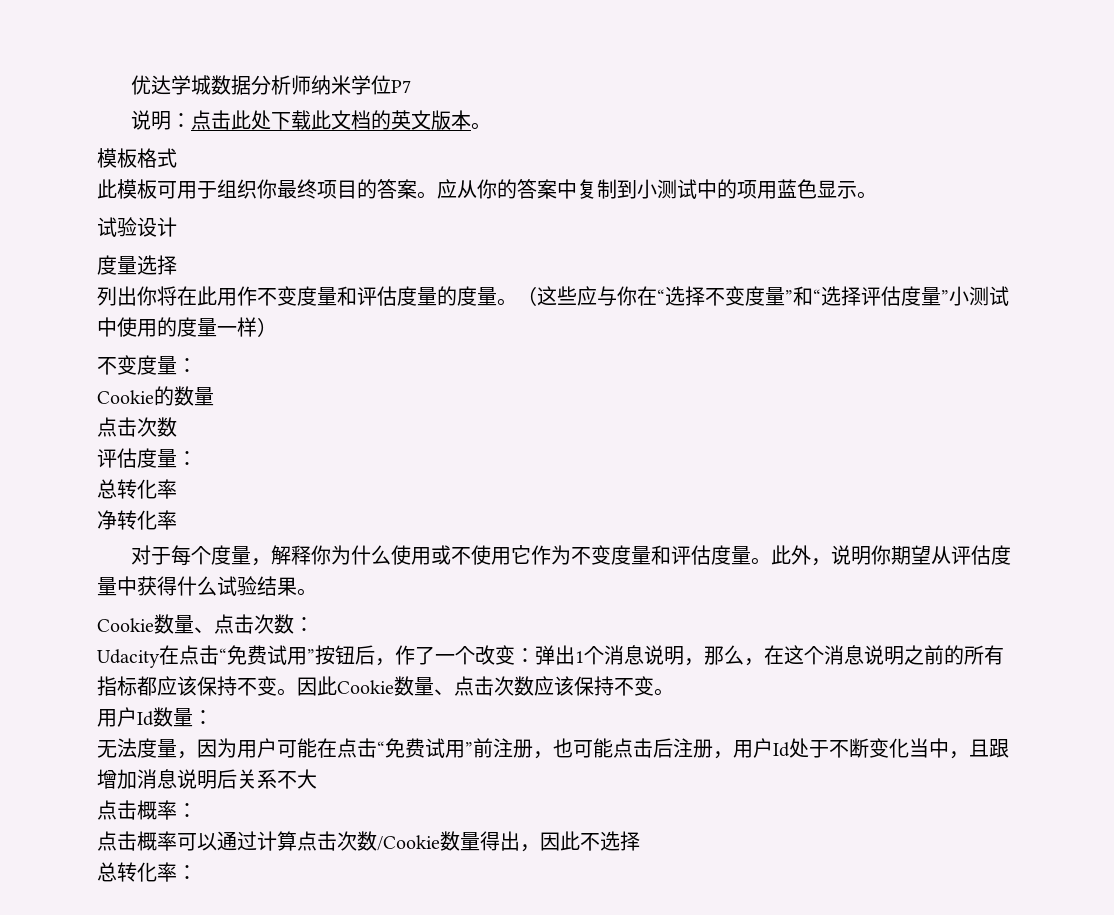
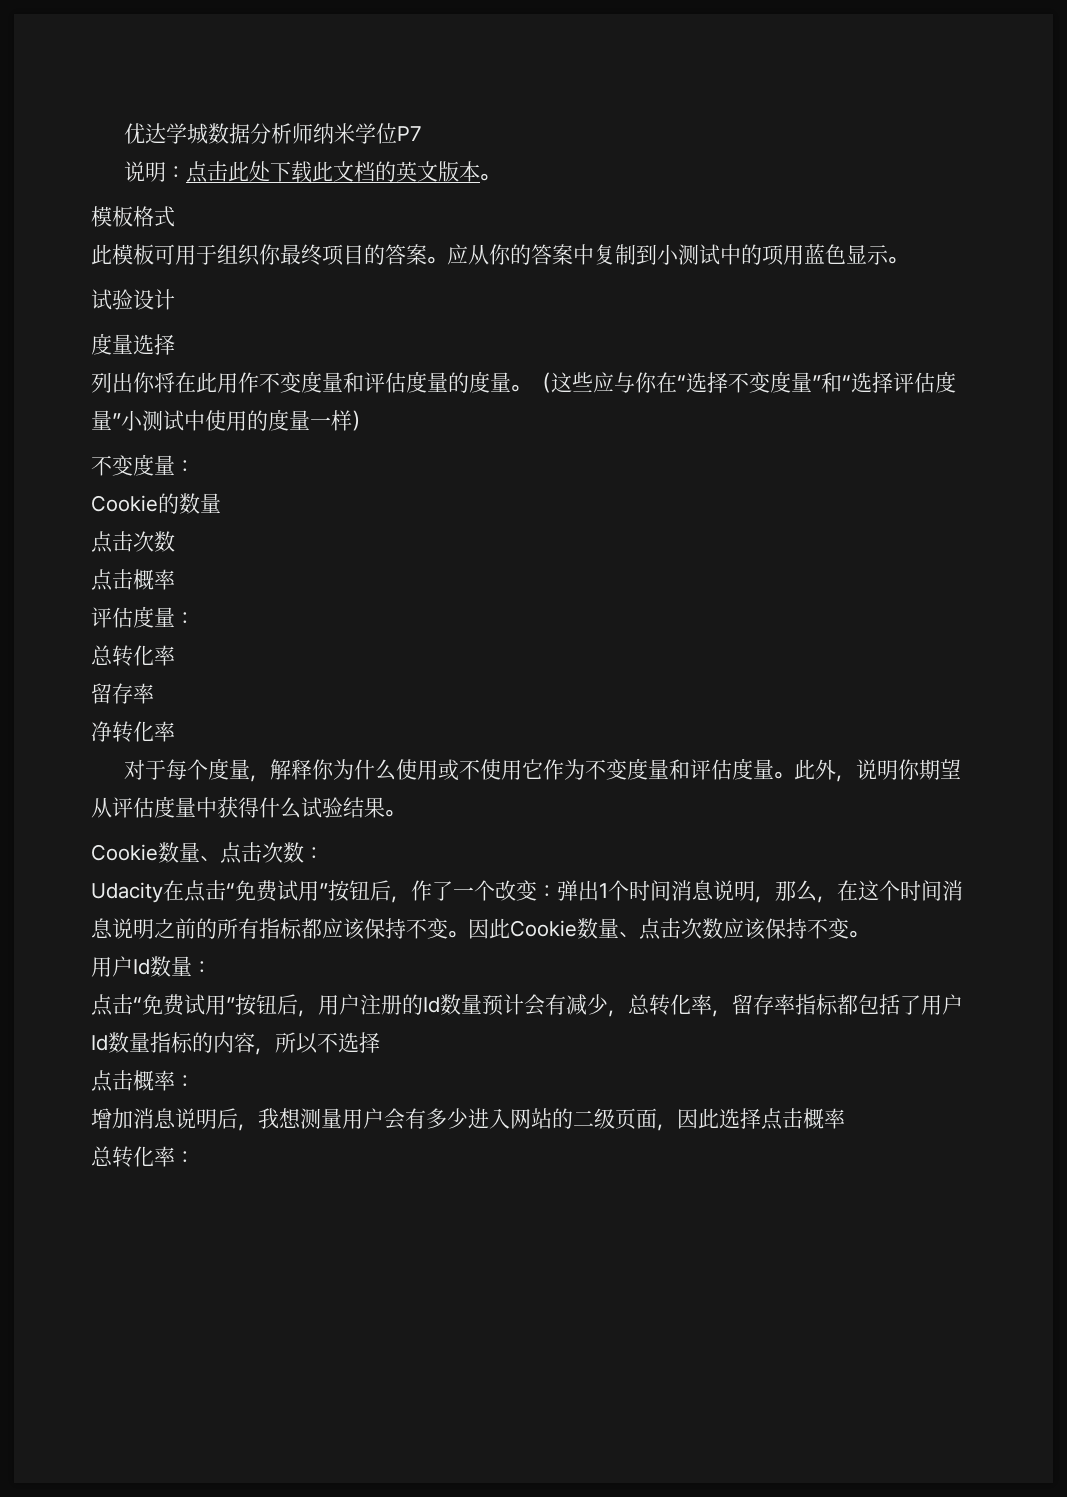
  Cookie的数量
  点击次数
+ 点击概率
  评估度量：
  总转化率
+ 留存率
- Udacity在点击“免费试用”按钮后，作了一个改变：弹出1个消息说明，那么，在这个消息说明之前的所有指标都应该保持不变。
+ Udacity在点击“免费试用”按钮后，作了一个改变：弹出1个时间消息说明，那么，在这个时间消息说明之前的所有指标都应该保持不变。
- 无法度量，因为用户可能在点击“免费试用”前注册，也可能点击后注册，用户Id处于不断变化当中，且跟增加消息说明后关系不大
+ 点击“免费试用”按钮后，用户注册的Id数量预计会有减少，总转化率，留存率指标都包括了用户Id数量指标的内容，所以不选择
  点击概率：
- 点击概率可以通过计算点击次数/Cookie数量得出，因此不选择
+ 增加消息说明后，我想测量用户会有多少进入网站的二级页面，因此选择点击概率

